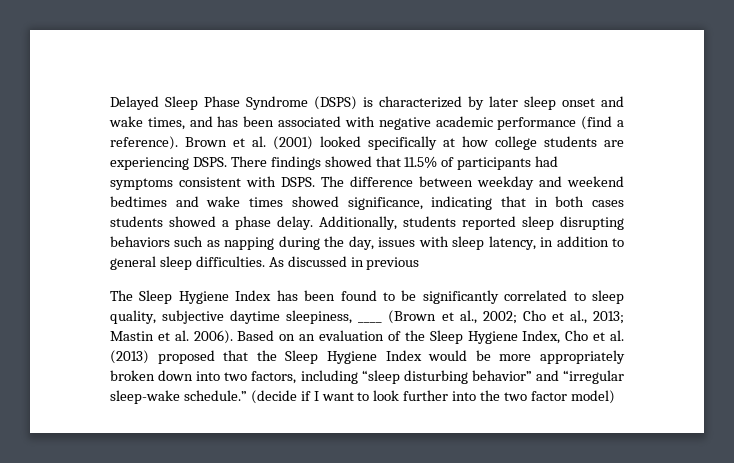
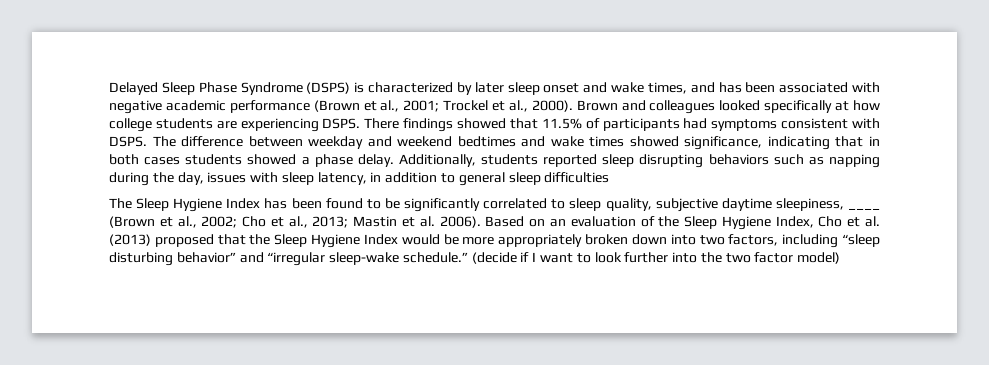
- Delayed Sleep Phase Syndrome (DSPS) is characterized by later sleep onset and wake times, and has been associated with negative academic performance (find a reference). Brown et al. (2001) looked specifically at how college students are experiencing DSPS.
+ Delayed Sleep Phase Syndrome (DSPS) is characterized by later sleep onset and wake times, and has been associated with negative academic performance (Brown et al., 2001; Trockel et al., 2000). Brown and colleagues looked specifically at how college students are experiencing DSPS.
- Additionally, students reported sleep disrupting behaviors such as napping during the day, issues with sleep latency, in addition to general sleep difficulties. As discussed in previous
+ Additionally, students reported sleep disrupting behaviors such as napping during the day, issues with sleep latency, in addition to general sleep difficulties

